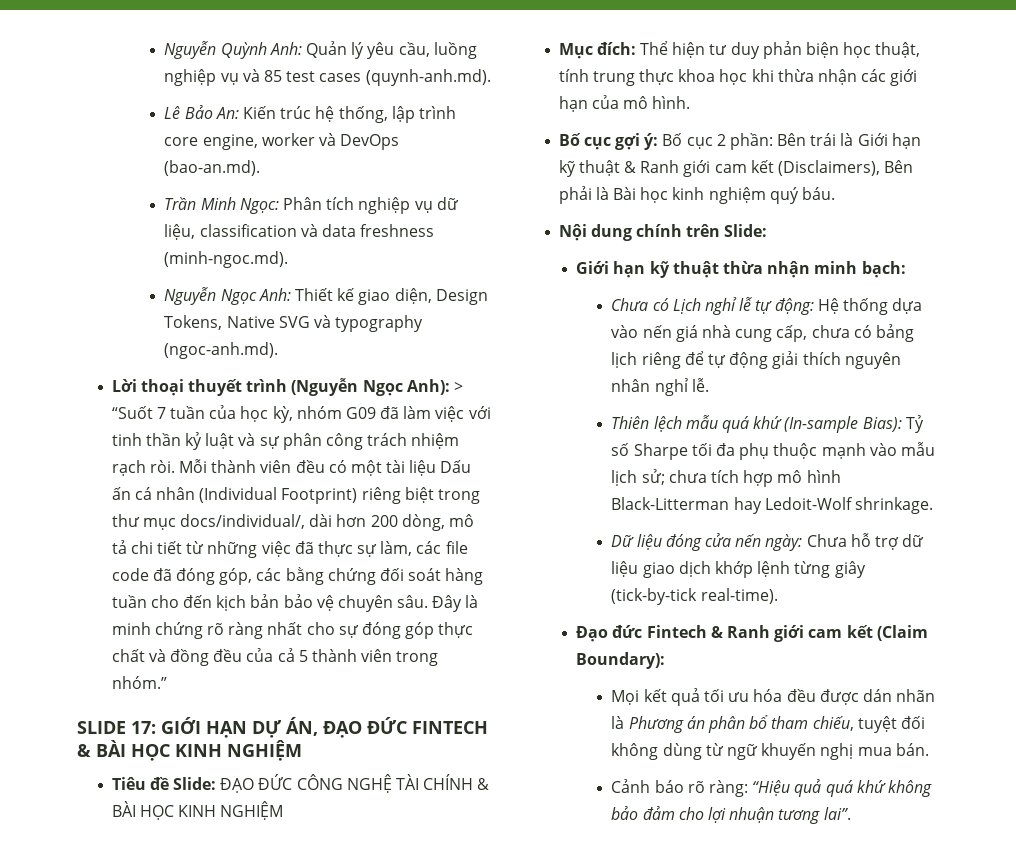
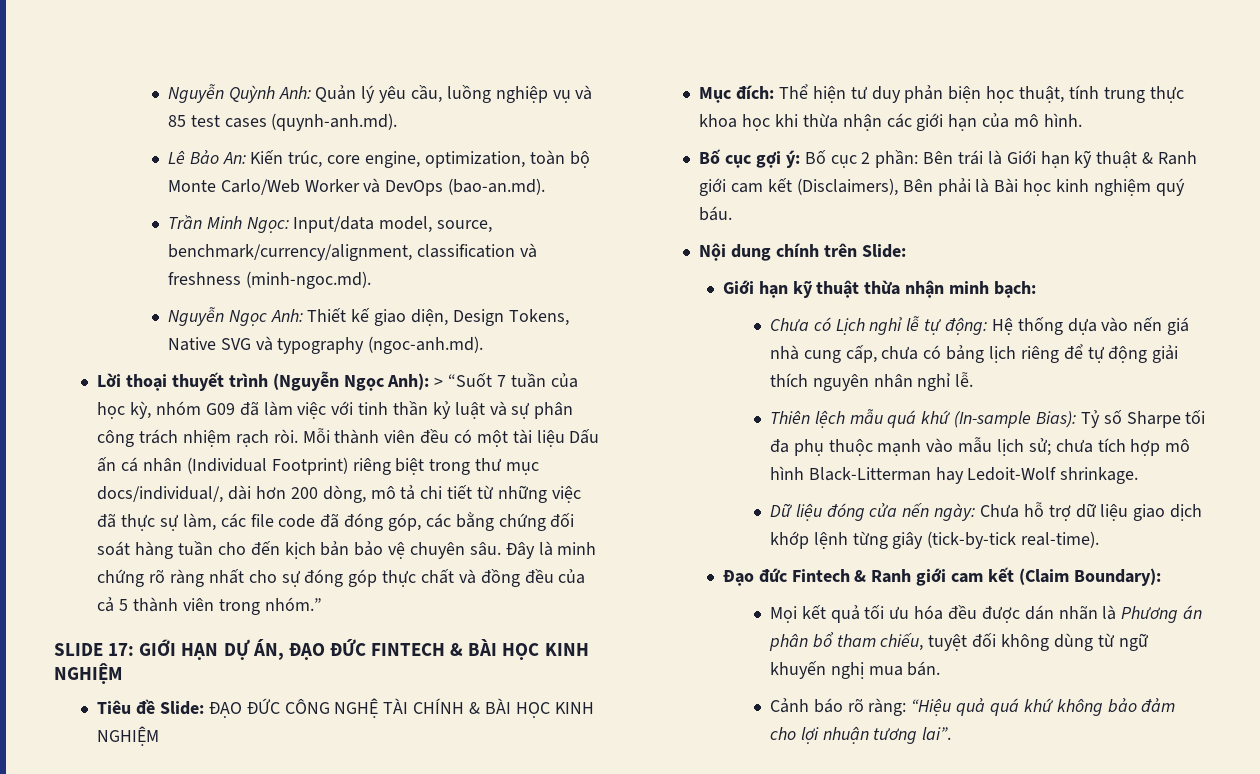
- Lê Bảo An: Kiến trúc hệ thống, lập trình core engine, worker và DevOps (bao-an.md).
+ Lê Bảo An: Kiến trúc, core engine, optimization, toàn bộ Monte Carlo/Web Worker và DevOps (bao-an.md).
- Trần Minh Ngọc: Phân tích nghiệp vụ dữ liệu, classification và data freshness (minh-ngoc.md).
+ Trần Minh Ngọc: Input/data model, source, benchmark/currency/alignment, classification và freshness (minh-ngoc.md).

